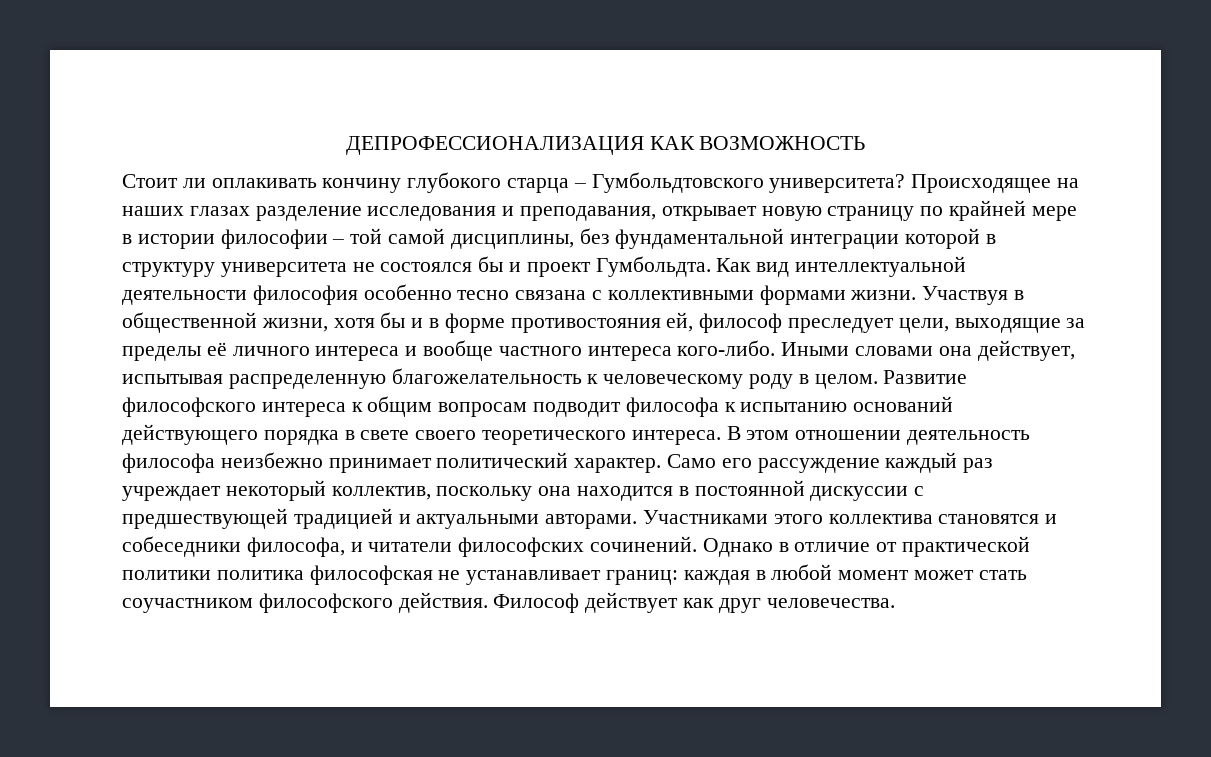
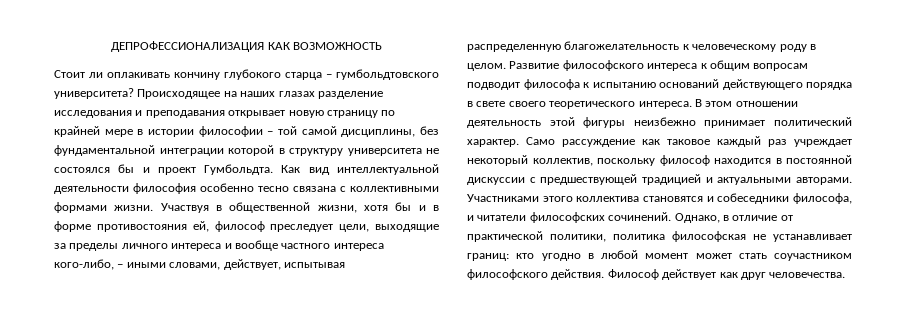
- Стоит ли оплакивать кончину глубокого старца – Гумбольдтовского университета?
+ Стоит ли оплакивать кончину глубокого старца – гумбольдтовского университета?
- Происходящее на наших глазах разделение исследования и преподавания, открывает новую страницу по крайней мере в истории философии – той самой дисциплины, без фундаментальной интеграции которой в структуру университета не состоялся бы и проект Гумбольдта.
+ Происходящее на наших глазах разделение исследования и преподавания открывает новую страницу по крайней мере в истории философии – той самой дисциплины, без фундаментальной интеграции которой в структуру университета не состоялся бы и проект Гумбольдта.
- Участвуя в общественной жизни, хотя бы и в форме противостояния ей, философ преследует цели, выходящие за пределы её личного интереса и вообще частного интереса кого-либо. Иными словами она действует, испытывая распределенную благожелательность к человеческому роду в целом.
+ Участвуя в общественной жизни, хотя бы и в форме противостояния ей, философ преследует цели, выходящие за пределы личного интереса и вообще частного интереса кого-либо, – иными словами, действует, испытывая распределенную благожелательность к человеческому роду в целом.
- В этом отношении деятельность философа неизбежно принимает политический характер.
+ В этом отношении деятельность этой фигуры неизбежно принимает политический характер.
- Само его рассуждение каждый раз учреждает некоторый коллектив, поскольку она находится в постоянной дискуссии с предшествующей традицией и актуальными авторами.
+ Само рассуждение как таковое каждый раз учреждает некоторый коллектив, поскольку философ находится в постоянной дискуссии с предшествующей традицией и актуальными авторами.
- Однако в отличие от практической политики политика философская не устанавливает границ: каждая в любой момент может стать соучастником философского действия.
+ Однако, в отличие от практической политики, политика философская не устанавливает границ: кто угодно в любой момент может стать соучастником философского действия.

